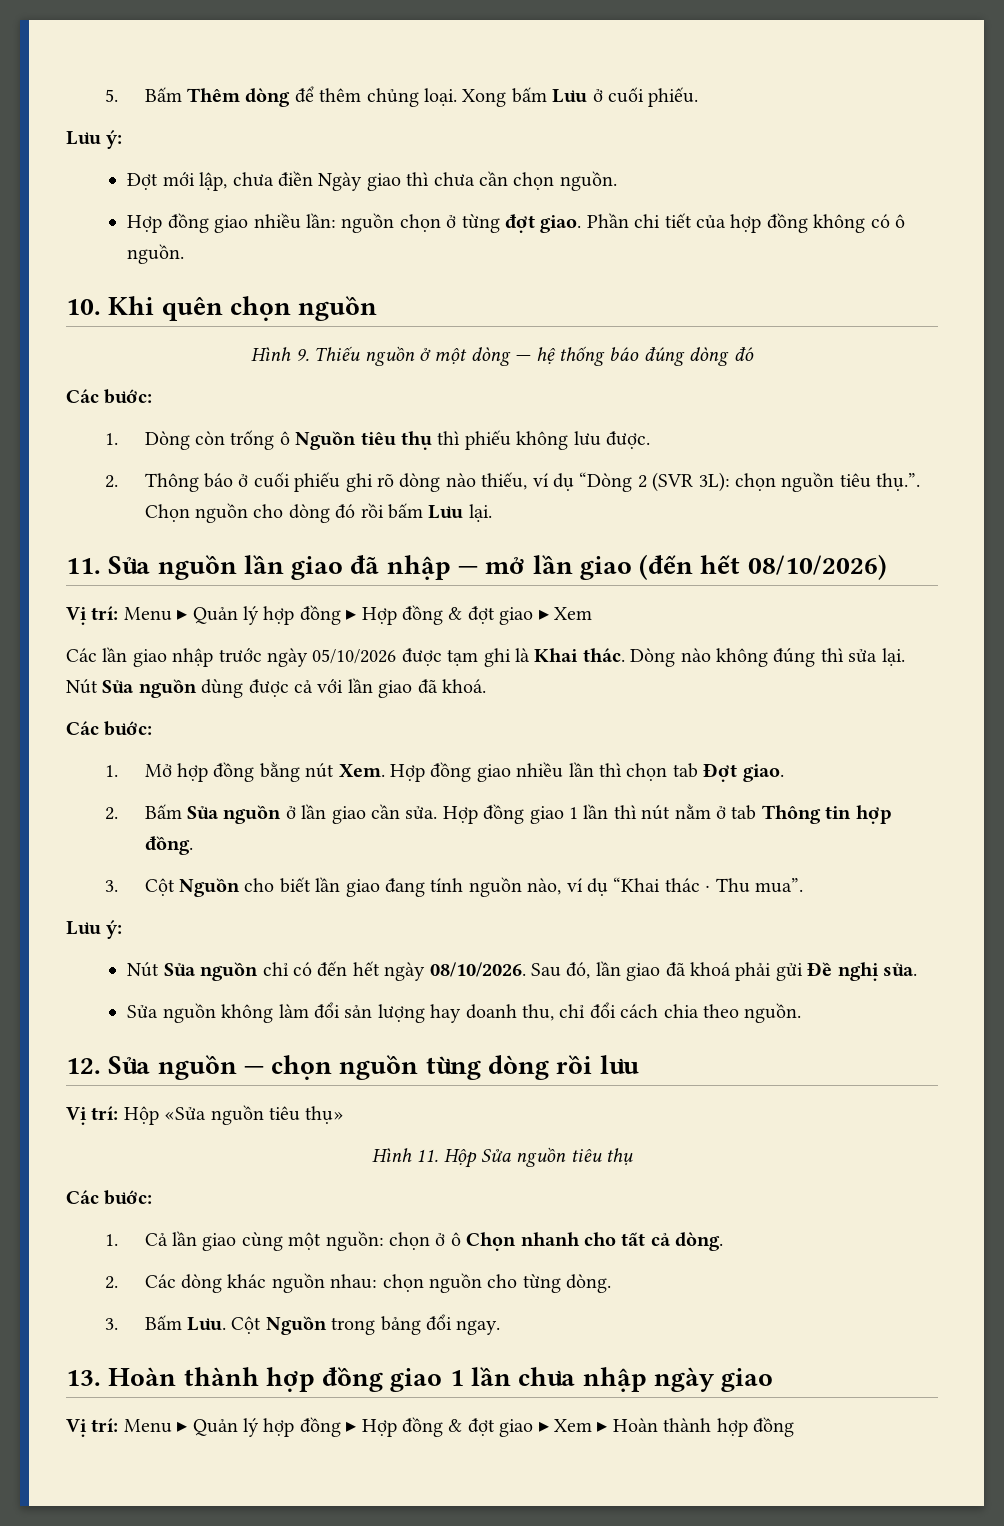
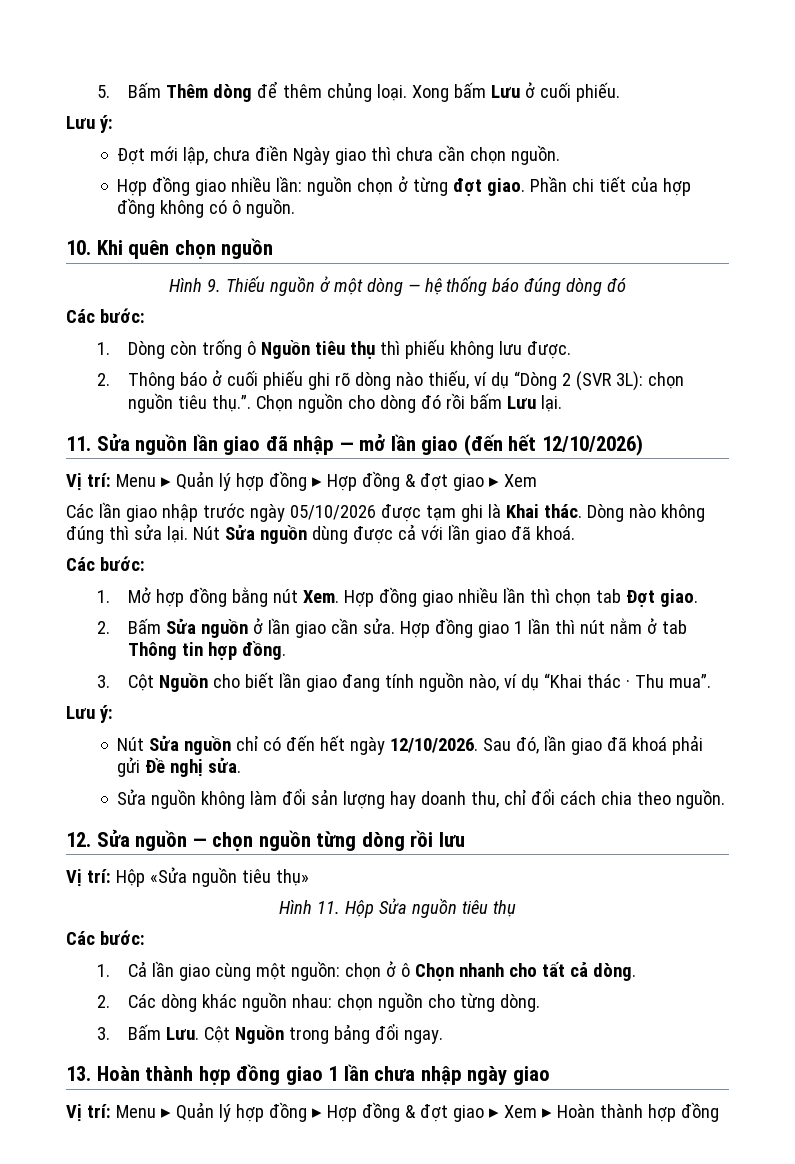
- 11. Sửa nguồn lần giao đã nhập — mở lần giao (đến hết 08/10/2026)
+ 11. Sửa nguồn lần giao đã nhập — mở lần giao (đến hết 12/10/2026)
- Nút Sửa nguồn chỉ có đến hết ngày 08/10/2026.
+ Nút Sửa nguồn chỉ có đến hết ngày 12/10/2026.

